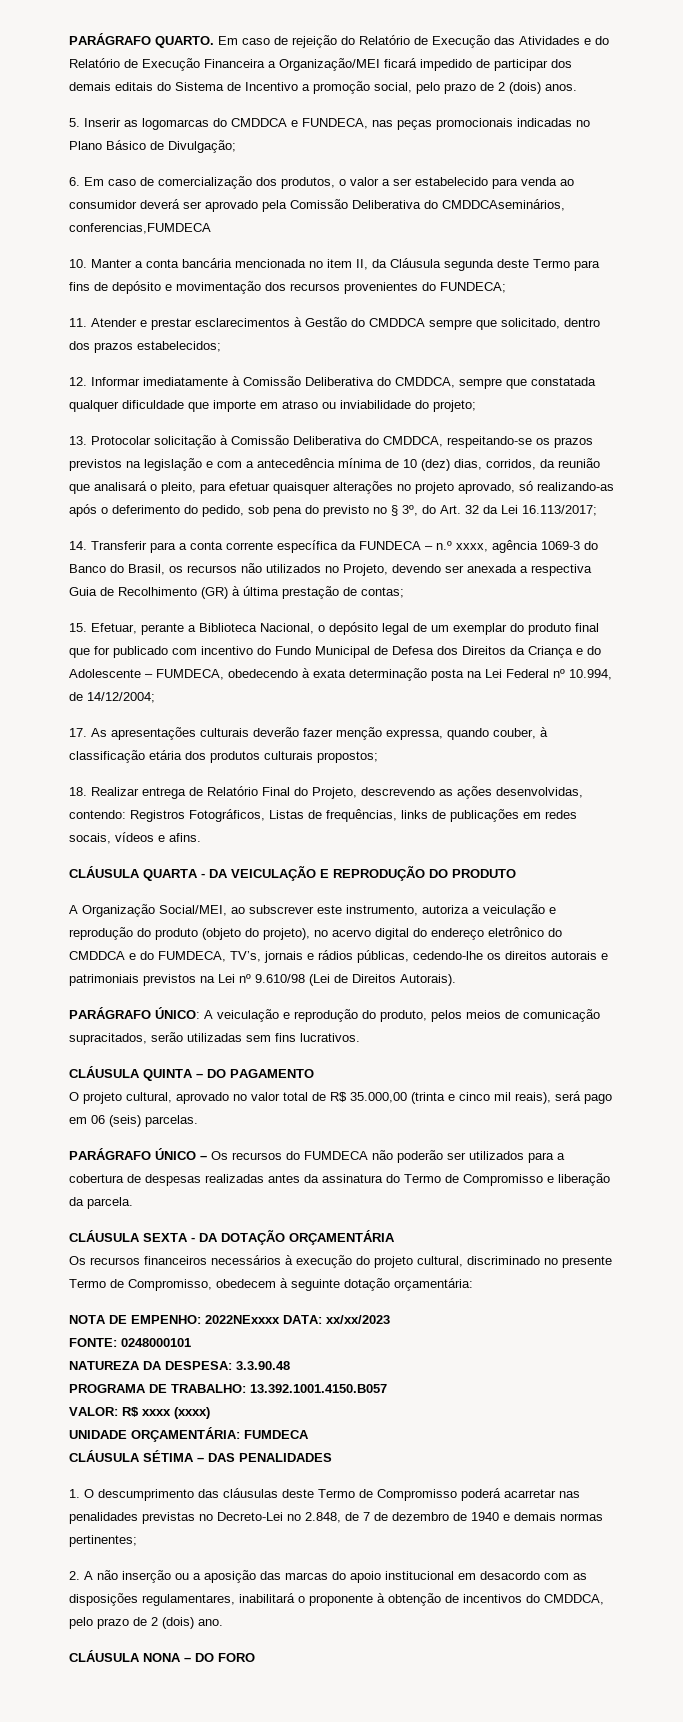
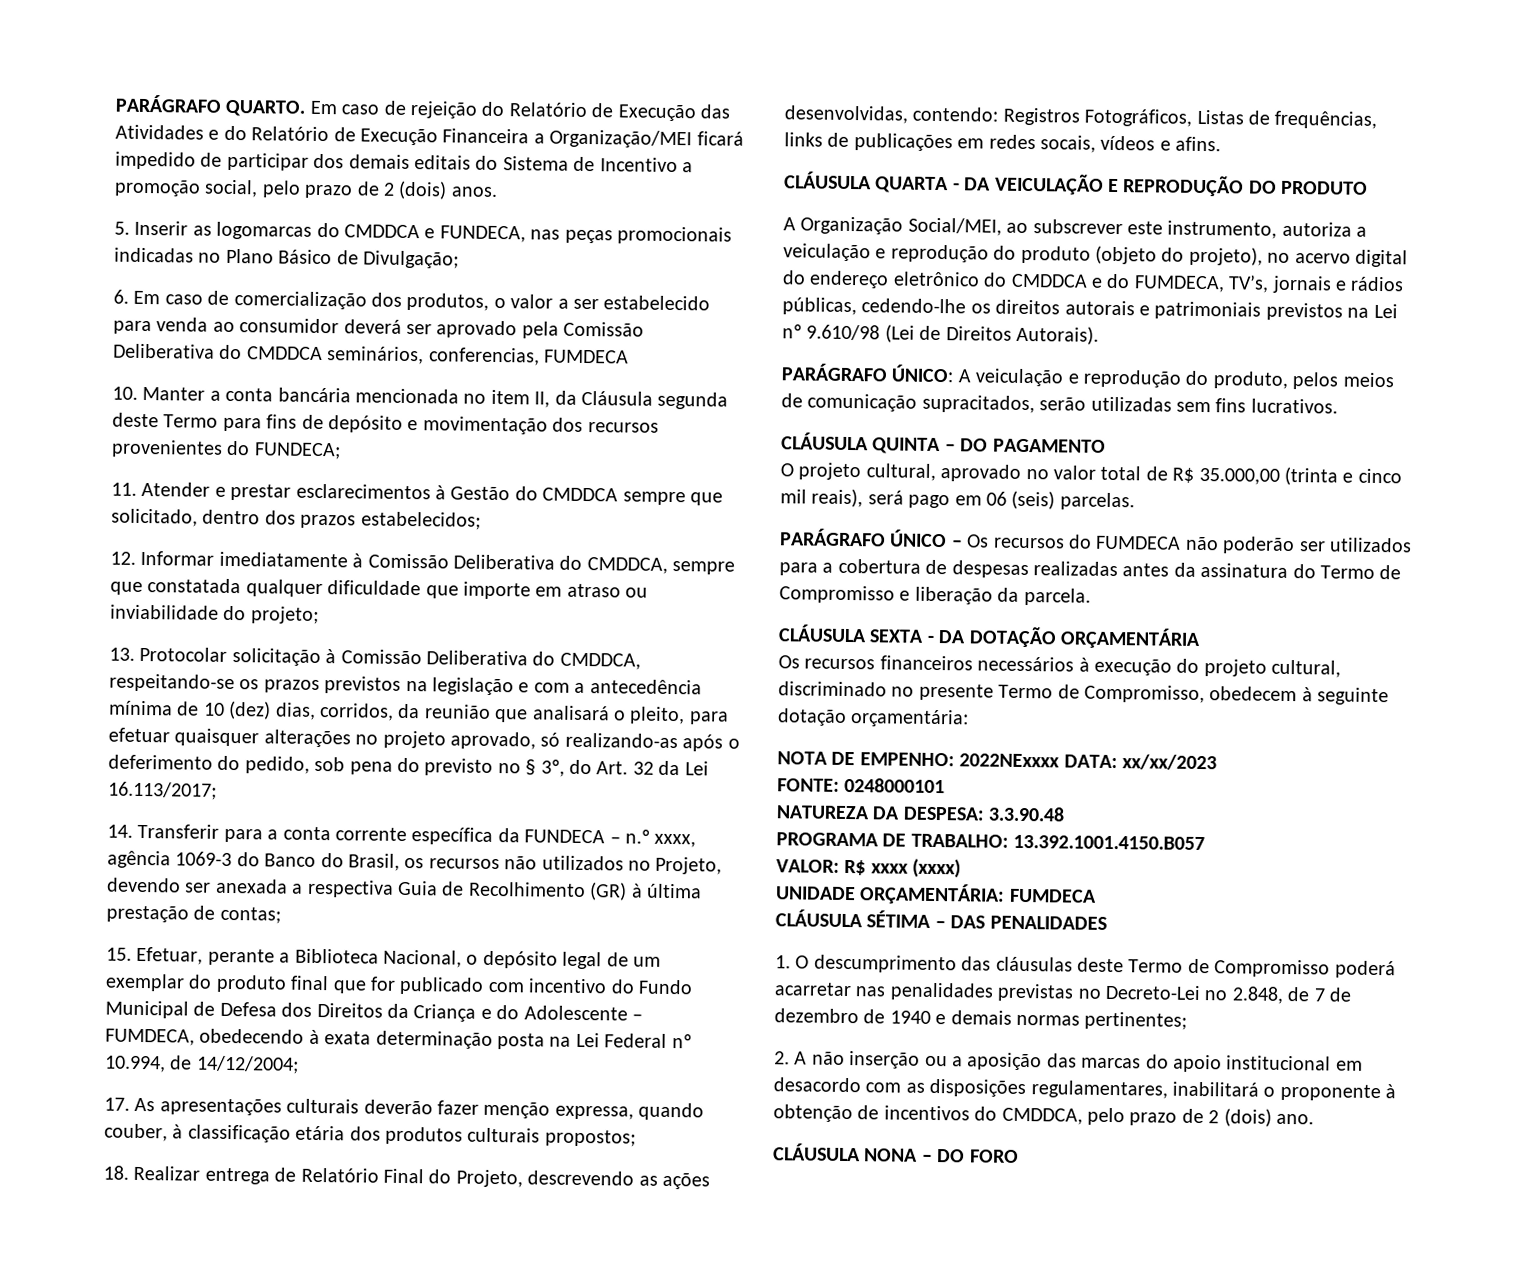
- 6. Em caso de comercialização dos produtos, o valor a ser estabelecido para venda ao consumidor deverá ser aprovado pela Comissão Deliberativa do CMDDCAseminários, conferencias,FUMDECA
+ 6. Em caso de comercialização dos produtos, o valor a ser estabelecido para venda ao consumidor deverá ser aprovado pela Comissão Deliberativa do CMDDCA seminários, conferencias, FUMDECA

